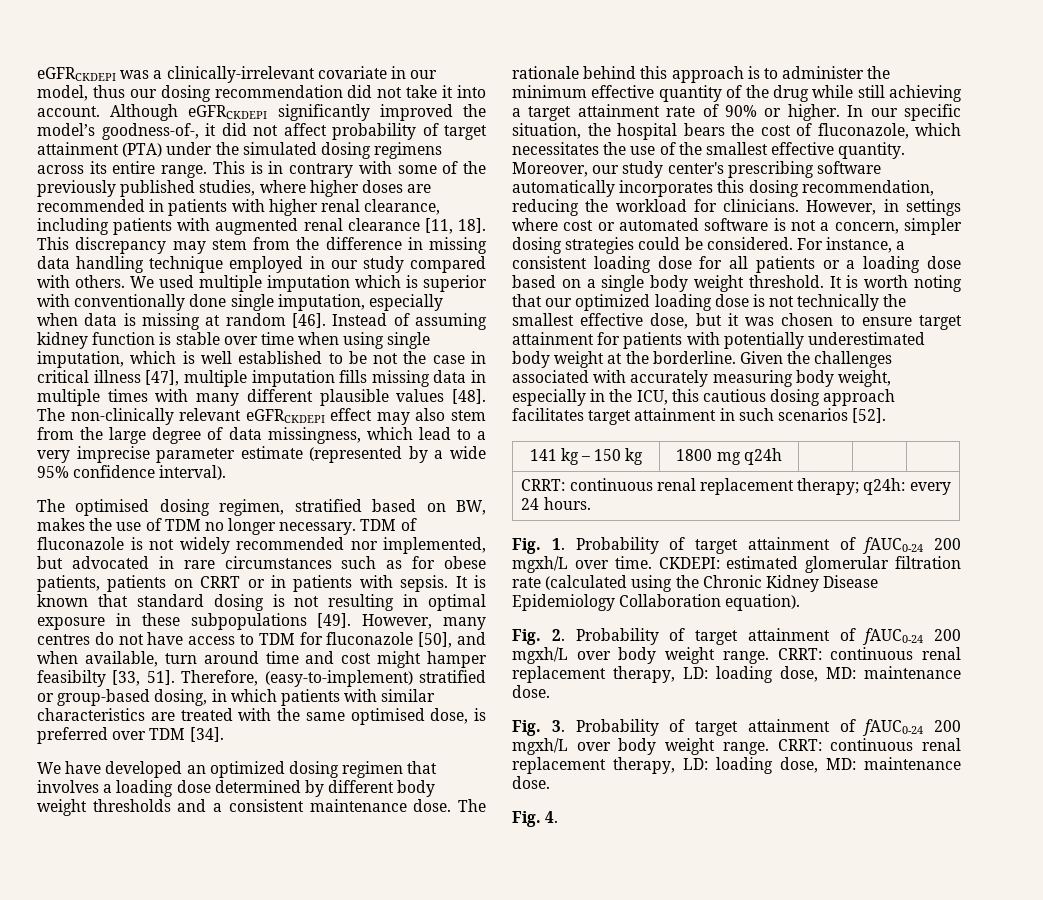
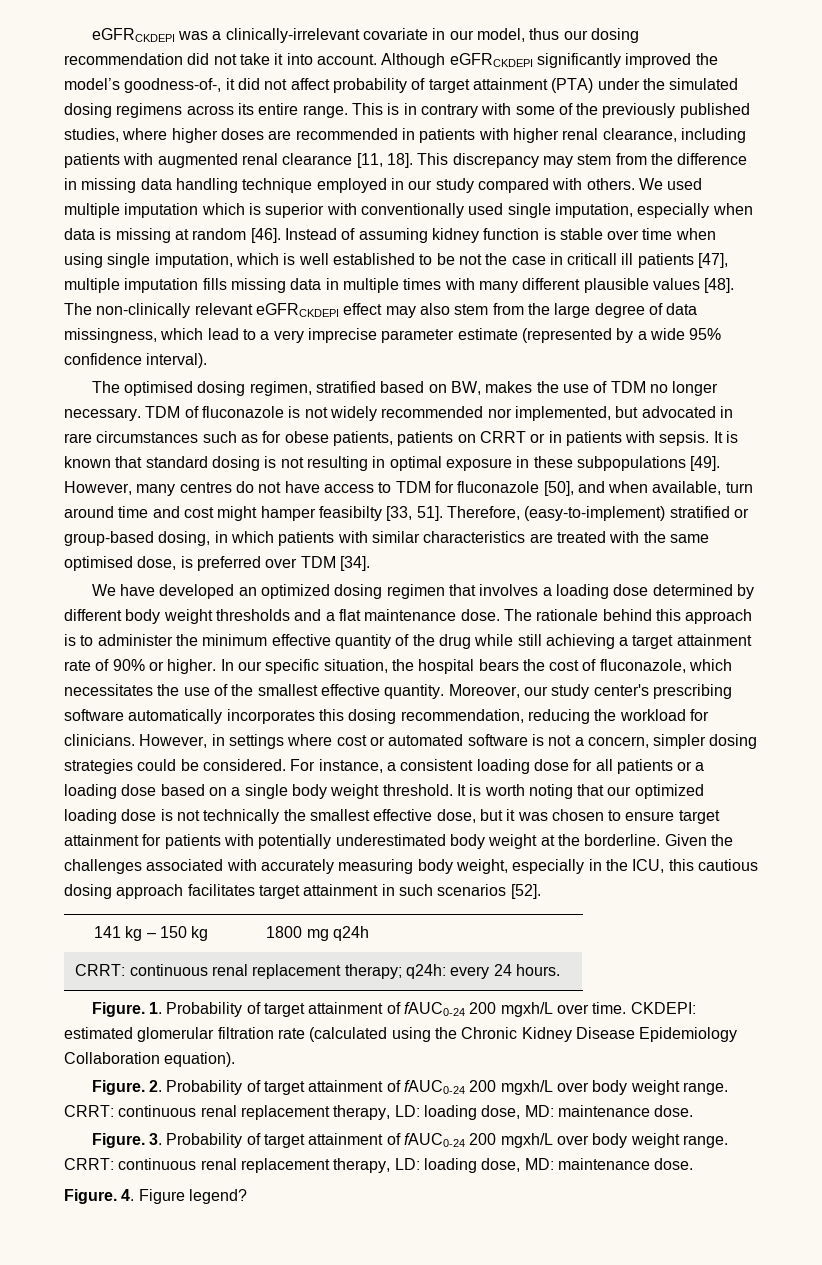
- We used multiple imputation which is superior with conventionally done single imputation, especially when data is missing at random [46].
+ We used multiple imputation which is superior with conventionally used single imputation, especially when data is missing at random [46].
- Instead of assuming kidney function is stable over time when using single imputation, which is well established to be not the case in critical illness [47], multiple imputation fills missing data in multiple times with many different plausible values [48].
+ Instead of assuming kidney function is stable over time when using single imputation, which is well established to be not the case in criticall ill patients [47], multiple imputation fills missing data in multiple times with many different plausible values [48].
- We have developed an optimized dosing regimen that involves a loading dose determined by different body weight thresholds and a consistent maintenance dose.
+ We have developed an optimized dosing regimen that involves a loading dose determined by different body weight thresholds and a flat maintenance dose.
- Fig. 1. Probability of target attainment of fAUC0-24 200 mgxh/L over time.
+ Figure. 1. Probability of target attainment of fAUC0-24 200 mgxh/L over time.
- Fig. 2. Probability of target attainment of fAUC0-24 200 mgxh/L over body weight range.
+ Figure. 2. Probability of target attainment of fAUC0-24 200 mgxh/L over body weight range.
- Fig. 3. Probability of target attainment of fAUC0-24 200 mgxh/L over body weight range.
+ Figure. 3. Probability of target attainment of fAUC0-24 200 mgxh/L over body weight range.
- Fig. 4.
+ Figure. 4. Figure legend?

